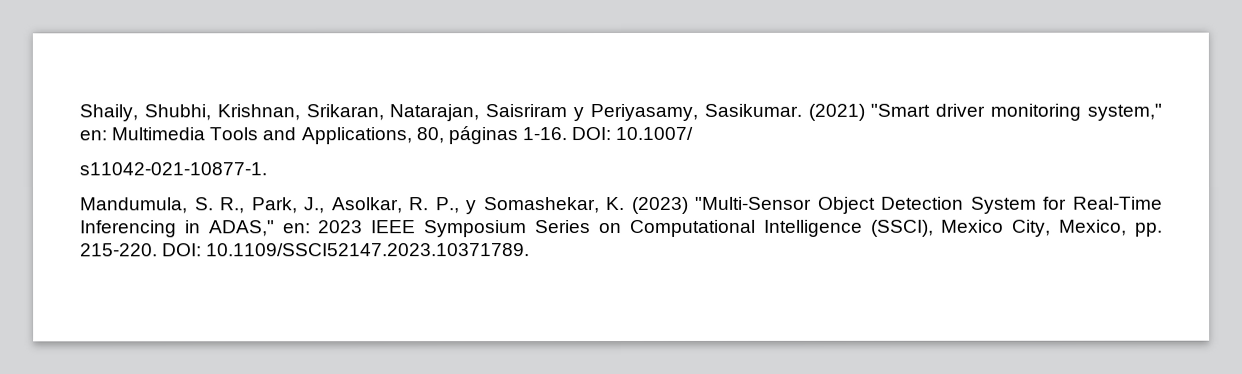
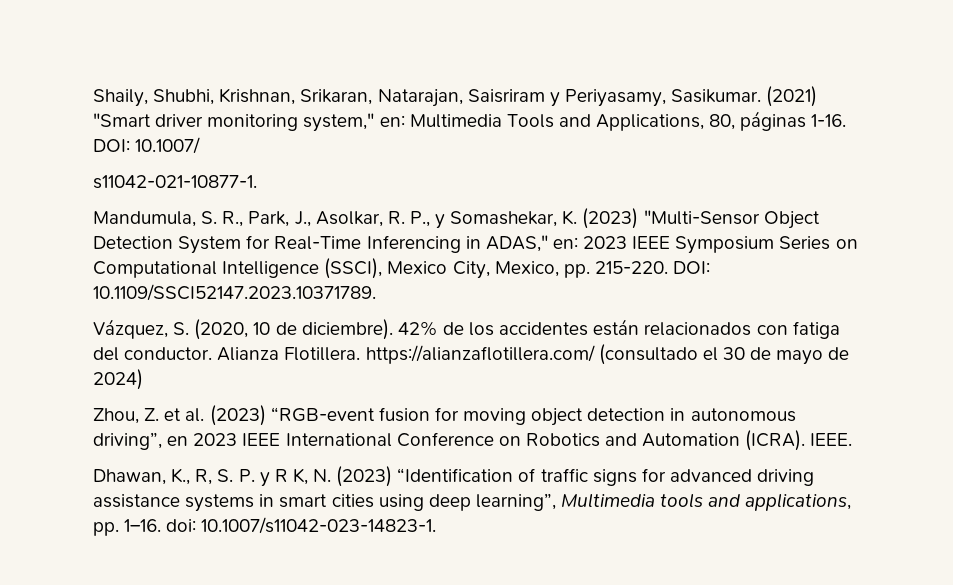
+ Vázquez, S. (2020, 10 de diciembre). 42% de los accidentes están relacionados con fatiga del conductor. Alianza Flotillera. https://alianzaflotillera.com/ (consultado el 30 de mayo de 2024)
+ Zhou, Z. et al. (2023) “RGB-event fusion for moving object detection in autonomous driving”, en 2023 IEEE International Conference on Robotics and Automation (ICRA). IEEE.
+ Dhawan, K., R, S. P. y R K, N. (2023) “Identification of traffic signs for advanced driving assistance systems in smart cities using deep learning”, Multimedia tools and applications, pp. 1–16. doi: 10.1007/s11042-023-14823-1.

